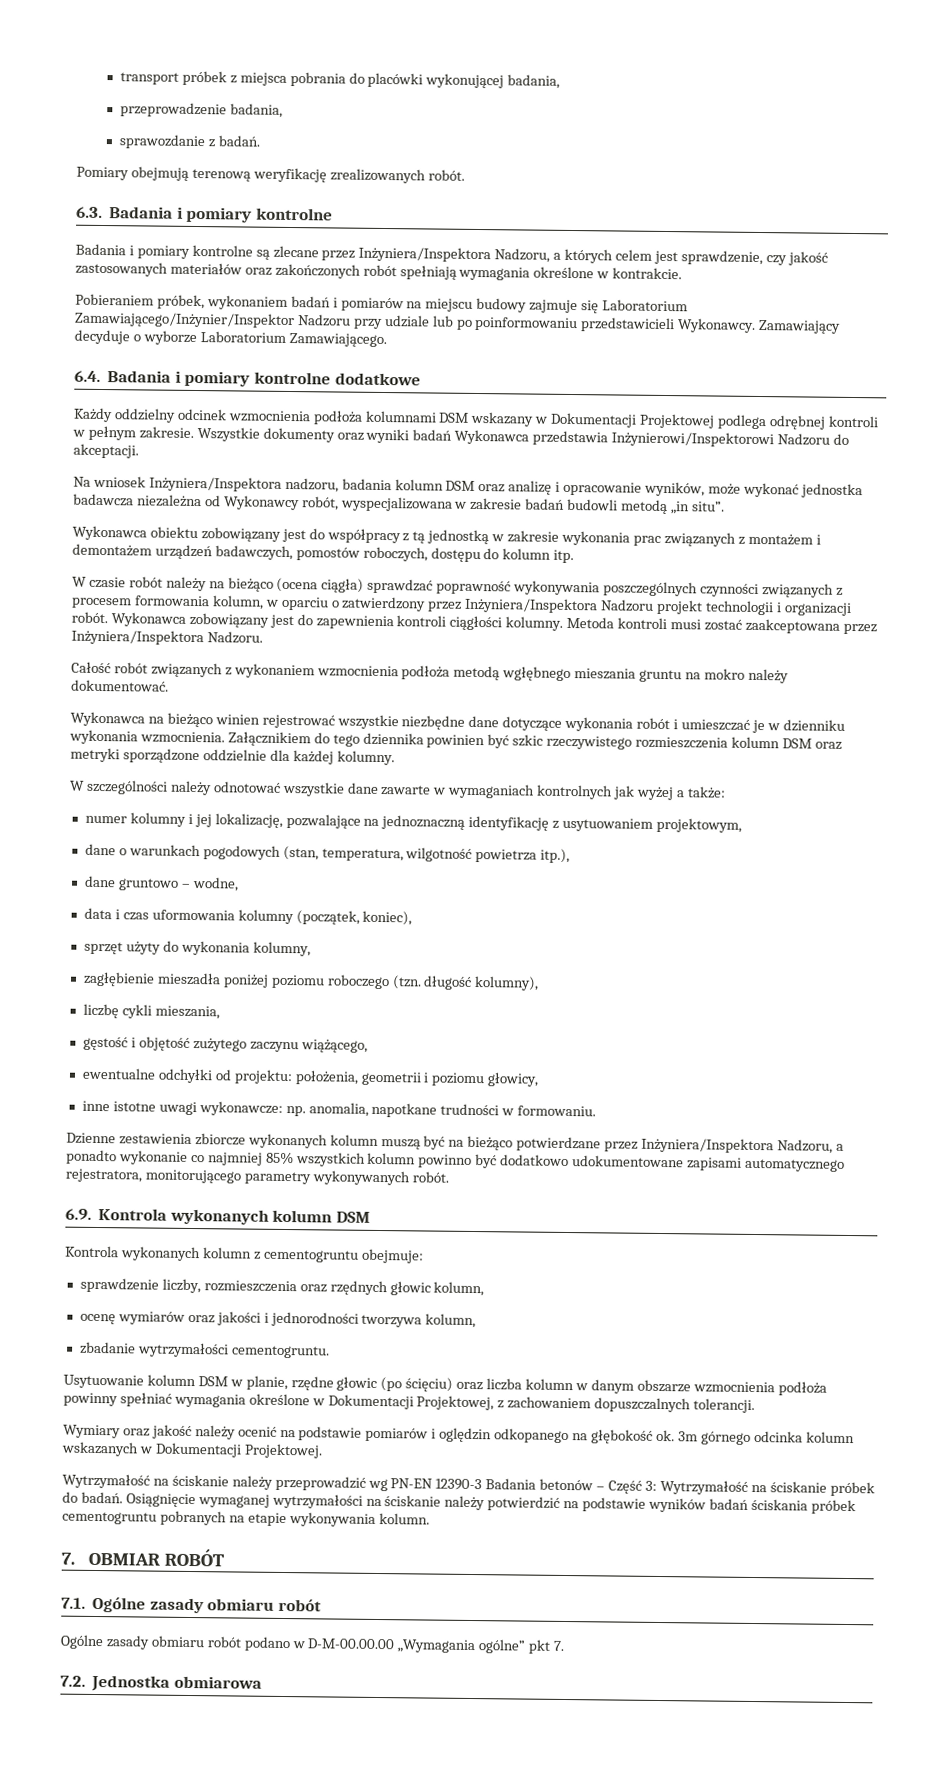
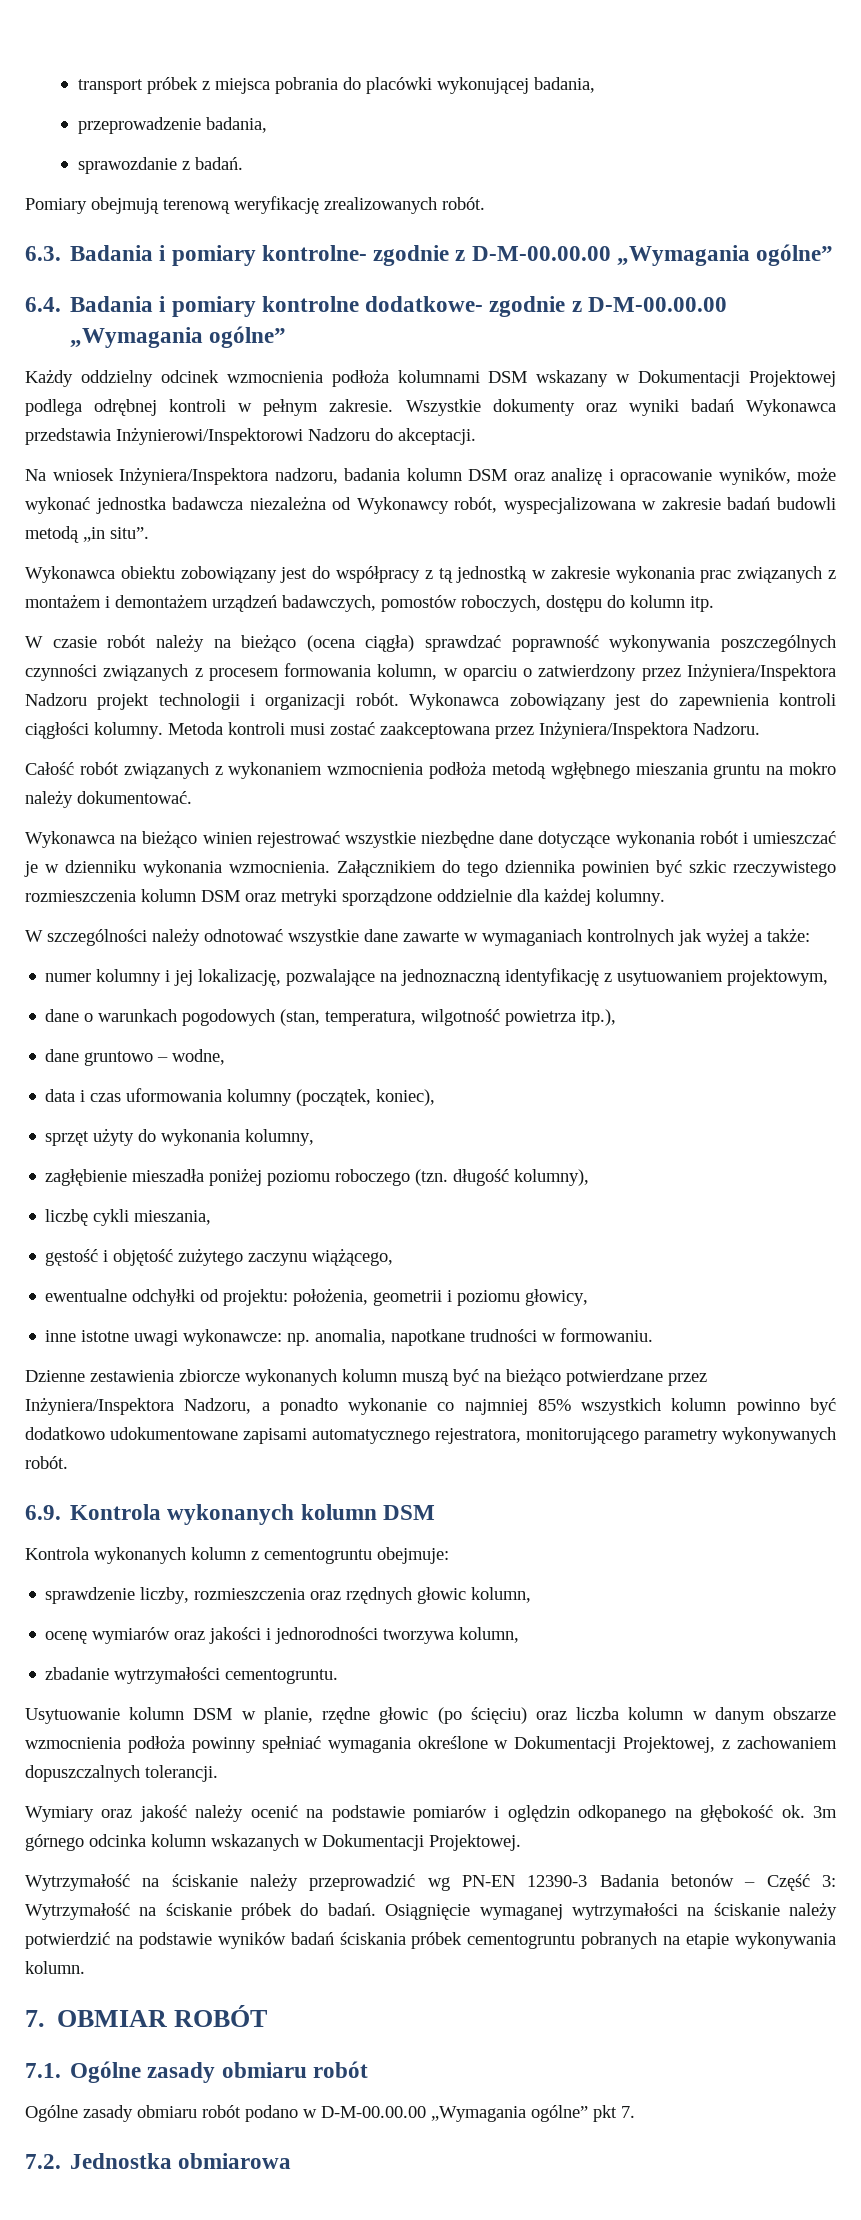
- 6.3. Badania i pomiary kontrolne
- Badania i pomiary kontrolne są zlecane przez Inżyniera/Inspektora Nadzoru, a których celem jest sprawdzenie, czy jakość zastosowanych materiałów oraz zakończonych robót spełniają wymagania określone w kontrakcie.
- Pobieraniem próbek, wykonaniem badań i pomiarów na miejscu budowy zajmuje się Laboratorium Zamawiającego/Inżynier/Inspektor Nadzoru przy udziale lub po poinformowaniu przedstawicieli Wykonawcy. Zamawiający decyduje o wyborze Laboratorium Zamawiającego.
+ 6.3. Badania i pomiary kontrolne- zgodnie z D-M-00.00.00 „Wymagania ogólne”
- 6.4. Badania i pomiary kontrolne dodatkowe
+ 6.4. Badania i pomiary kontrolne dodatkowe- zgodnie z D-M-00.00.00 „Wymagania ogólne”

